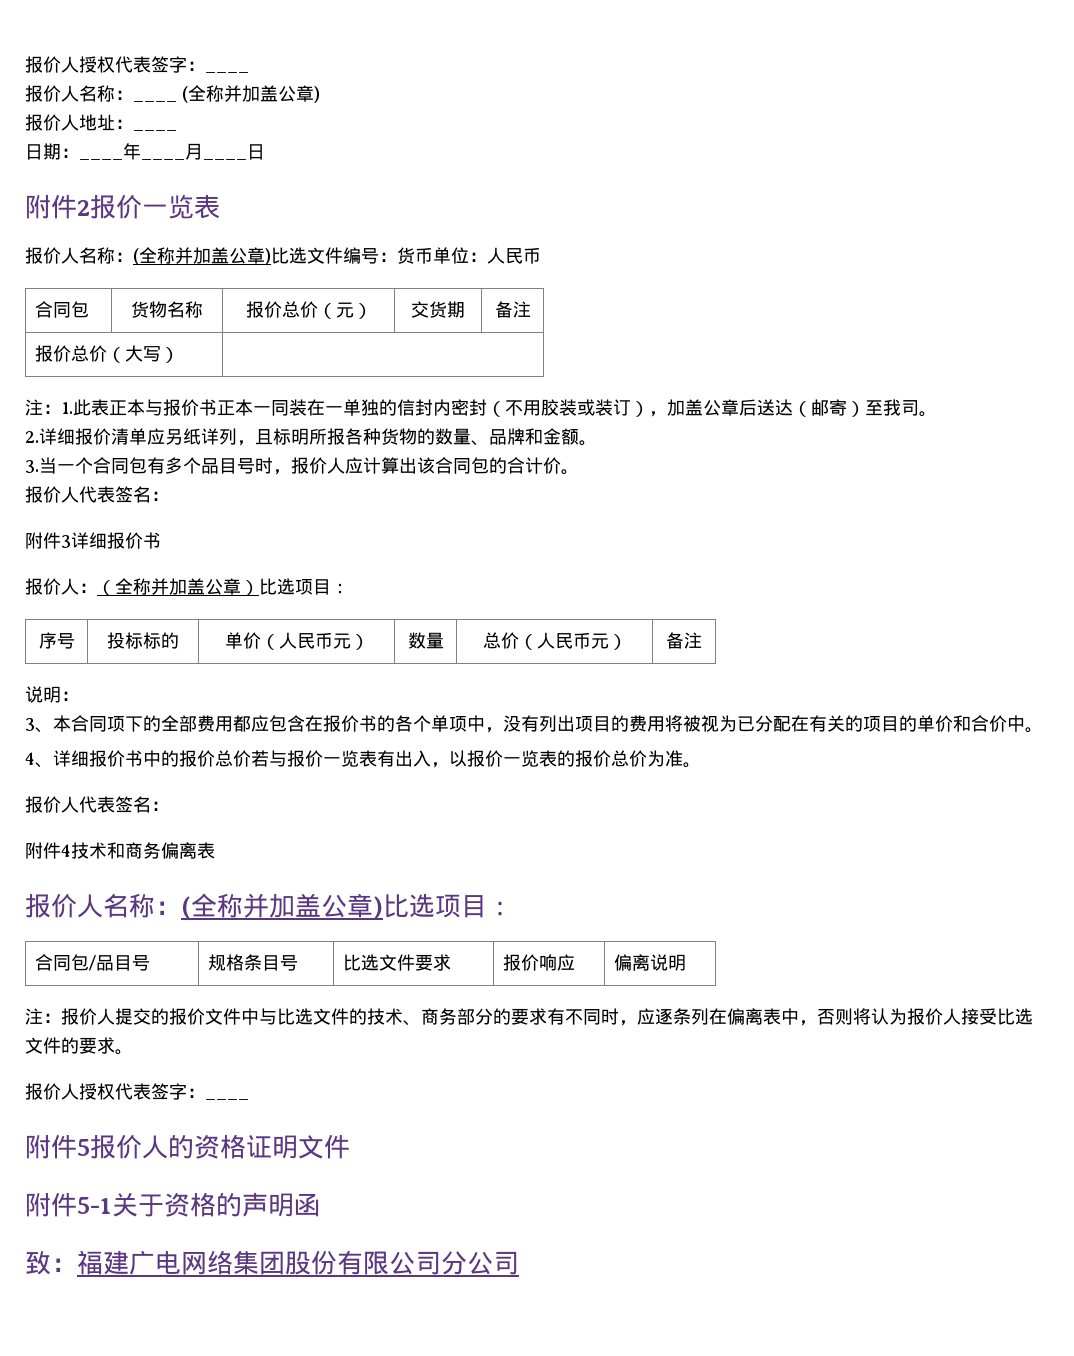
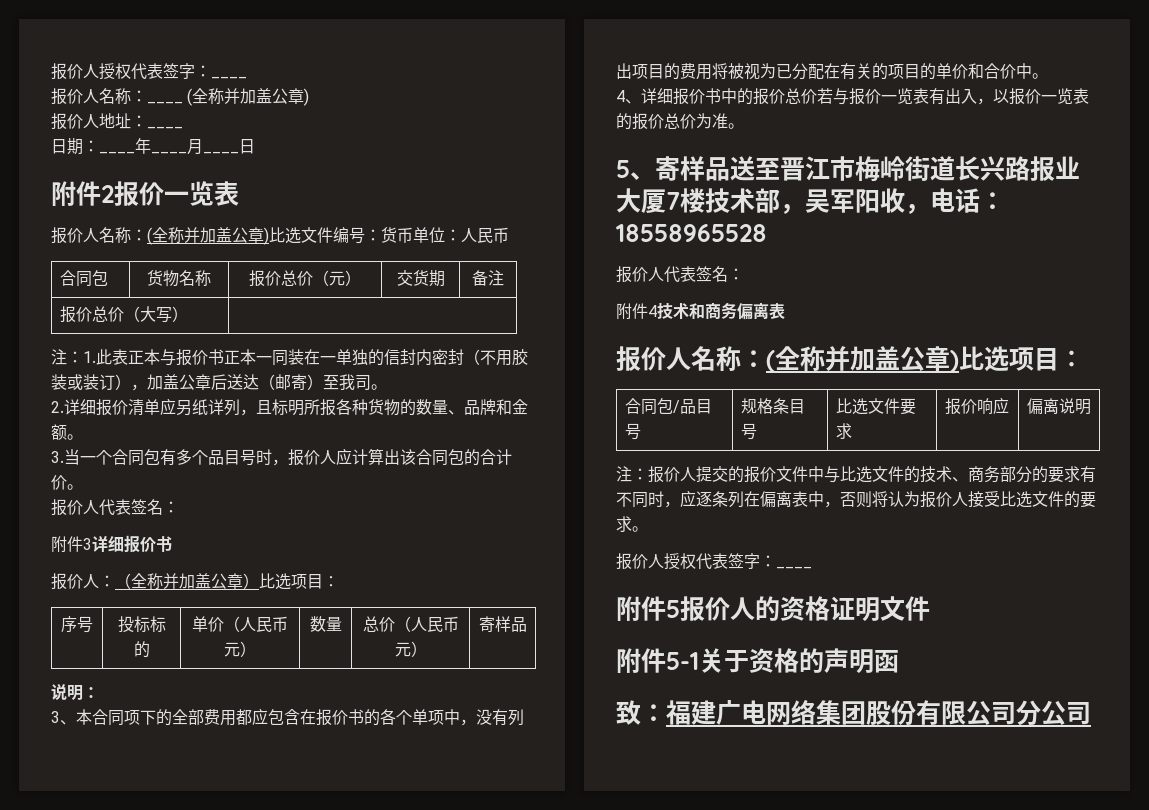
- 序号 | 投标标的 | 单价（人民币元） | 数量 | 总价（人民币元） | 备注
+ 序号 | 投标标的 | 单价（人民币元） | 数量 | 总价（人民币元） | 寄样品
+ 5、寄样品送至晋江市梅岭街道长兴路报业大厦7楼技术部，吴军阳收，电话：18558965528

